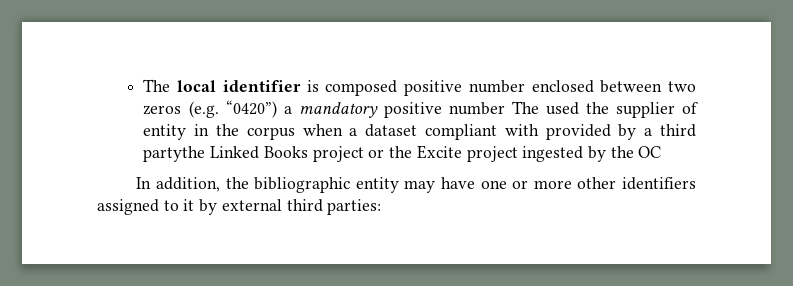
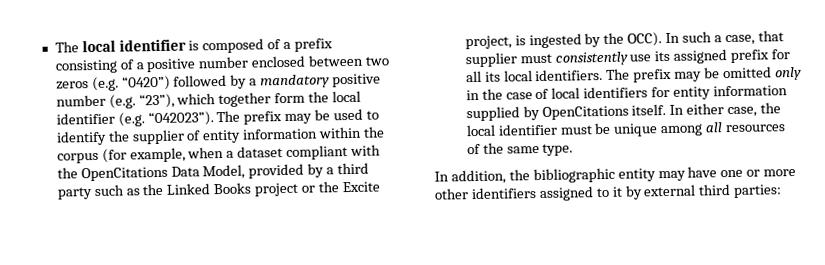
- The local identifier is composed positive number enclosed between two zeros (e.g. “0420”) a mandatory positive number The used the supplier of entity in the corpus when a dataset compliant with provided by a third partythe Linked Books project or the Excite project ingested by the OC
+ The local identifier is composed of a prefix consisting of a positive number enclosed between two zeros (e.g. “0420”) followed by a mandatory positive number (e.g. “23”), which together form the local identifier (e.g. “042023”). The prefix may be used to identify the supplier of entity information within the corpus (for example, when a dataset compliant with the OpenCitations Data Model, provided by a third party such as the Linked Books project or the Excite project, is ingested by the OCC). In such a case, that supplier must consistently use its assigned prefix for all its local identifiers. The prefix may be omitted only in the case of local identifiers for entity information supplied by OpenCitations itself. In either case, the local identifier must be unique among all resources of the same type.

